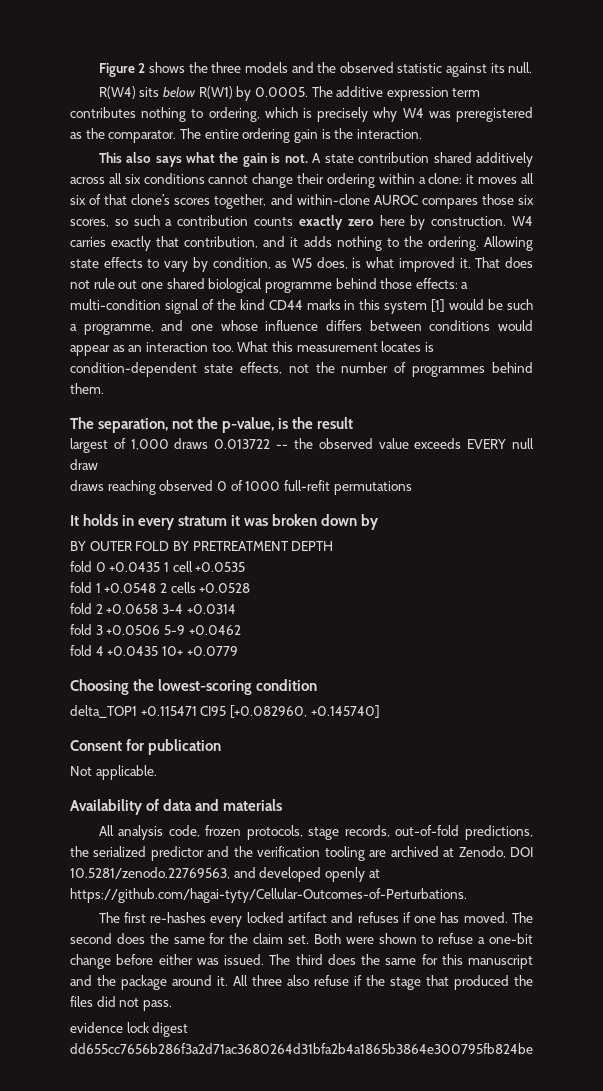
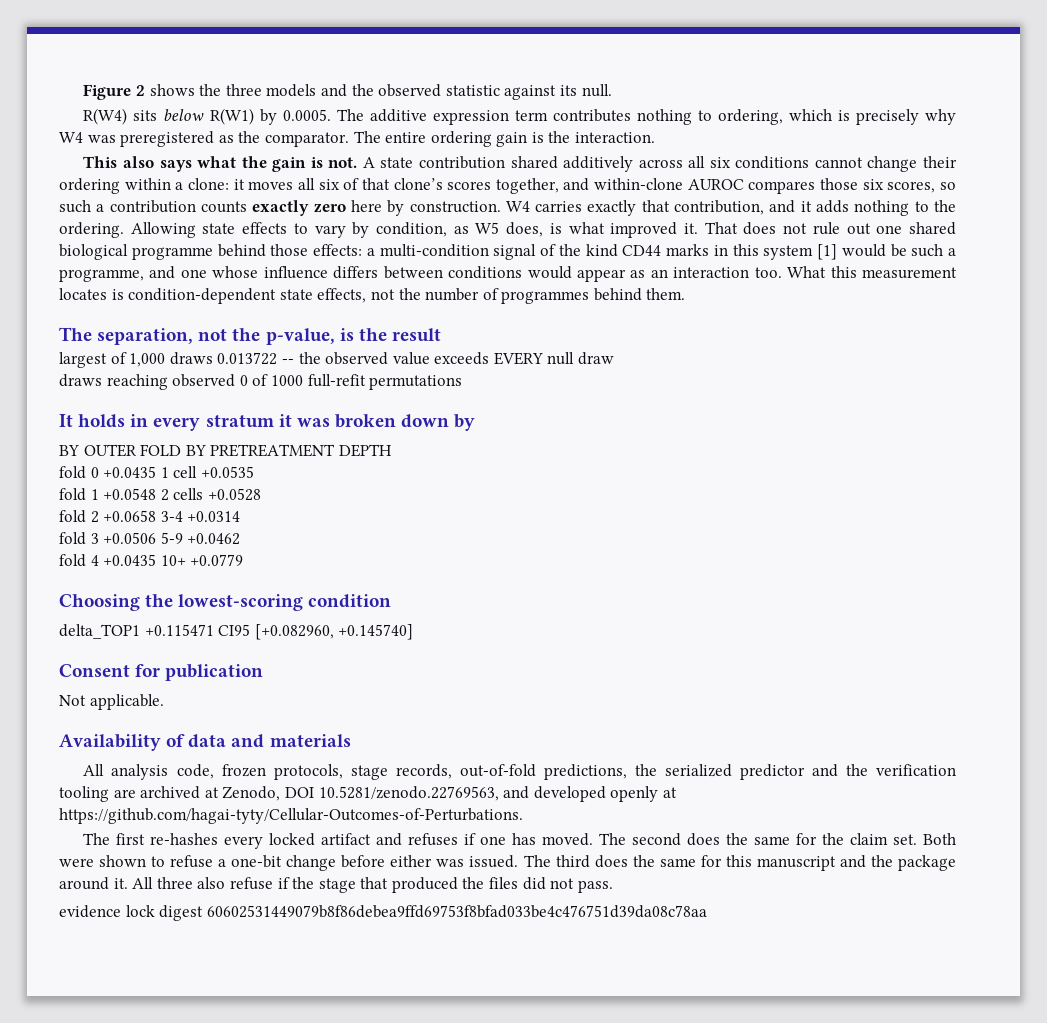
- evidence lock digest dd655cc7656b286f3a2d71ac3680264d31bfa2b4a1865b3864e300795fb824be
+ evidence lock digest 60602531449079b8f86debea9ffd69753f8bfad033be4c476751d39da08c78aa

